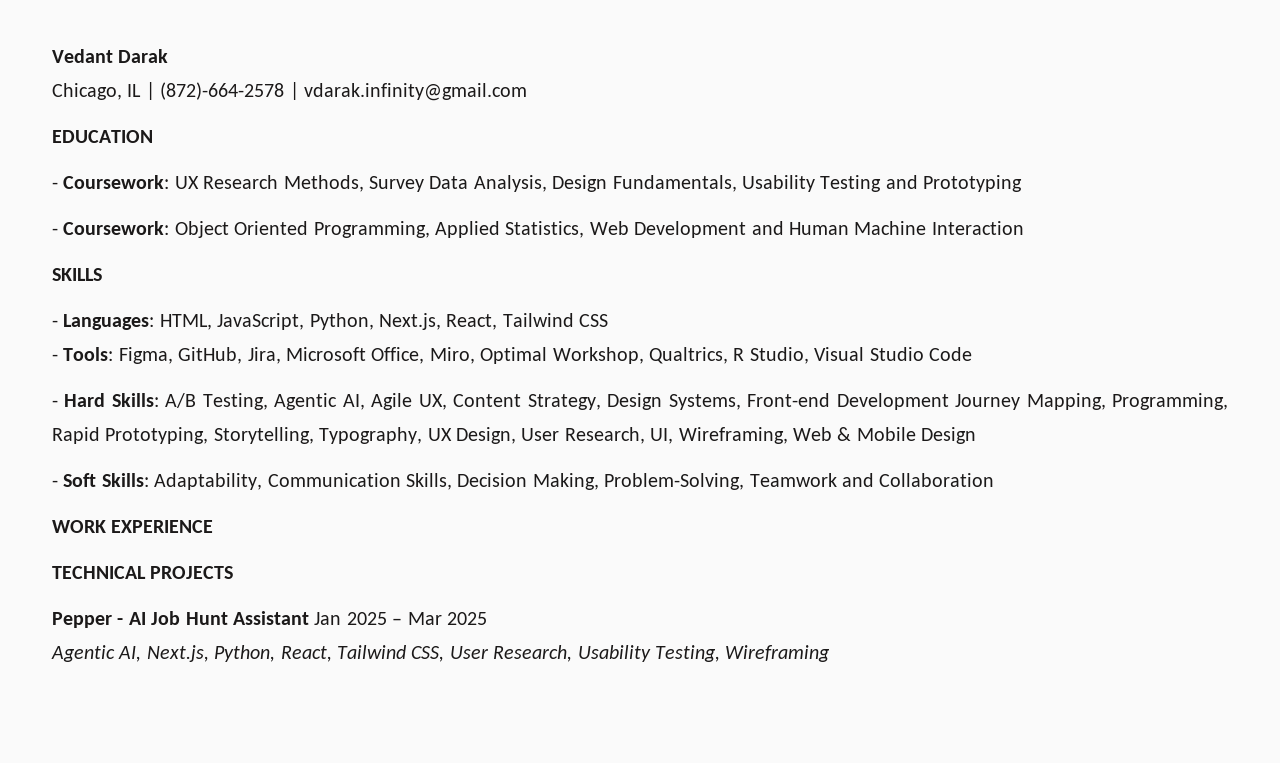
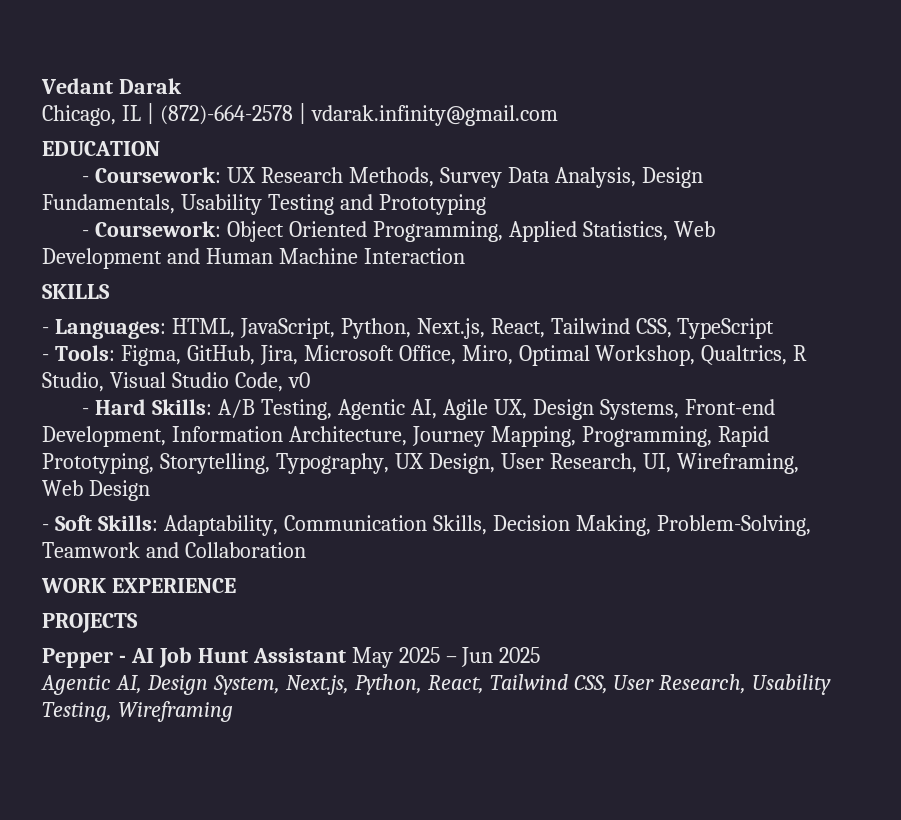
- - Languages: HTML, JavaScript, Python, Next.js, React, Tailwind CSS
+ - Languages: HTML, JavaScript, Python, Next.js, React, Tailwind CSS, TypeScript
- - Tools: Figma, GitHub, Jira, Microsoft Office, Miro, Optimal Workshop, Qualtrics, R Studio, Visual Studio Code
+ - Tools: Figma, GitHub, Jira, Microsoft Office, Miro, Optimal Workshop, Qualtrics, R Studio, Visual Studio Code, v0
- - Hard Skills: A/B Testing, Agentic AI, Agile UX, Content Strategy, Design Systems, Front-end Development Journey Mapping, Programming, Rapid Prototyping, Storytelling, Typography, UX Design, User Research, UI, Wireframing, Web & Mobile Design
+ - Hard Skills: A/B Testing, Agentic AI, Agile UX, Design Systems, Front-end Development, Information Architecture, Journey Mapping, Programming, Rapid Prototyping, Storytelling, Typography, UX Design, User Research, UI, Wireframing, Web Design
- TECHNICAL PROJECTS
+ PROJECTS
- Pepper - AI Job Hunt Assistant Jan 2025 – Mar 2025
+ Pepper - AI Job Hunt Assistant May 2025 – Jun 2025
- Agentic AI, Next.js, Python, React, Tailwind CSS, User Research, Usability Testing, Wireframing
+ Agentic AI, Design System, Next.js, Python, React, Tailwind CSS, User Research, Usability Testing, Wireframing

